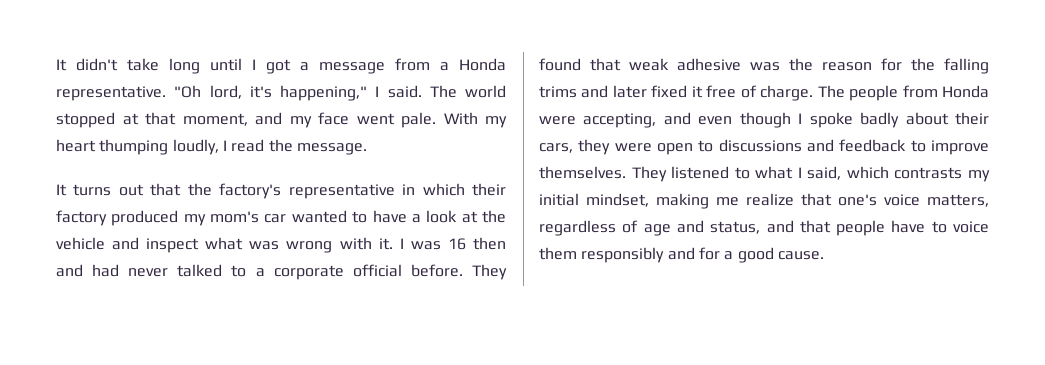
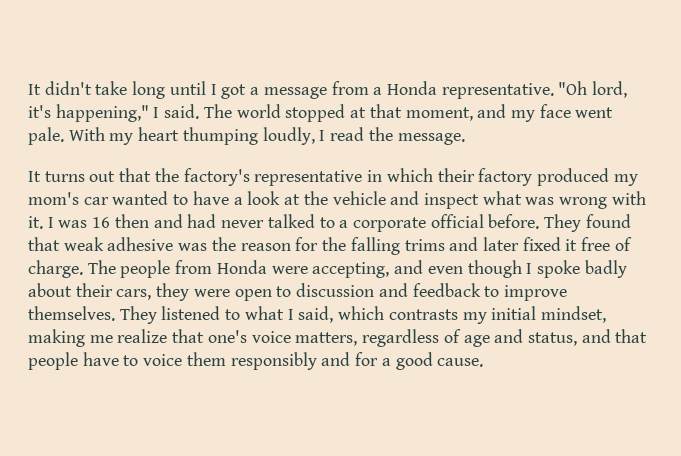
- The people from Honda were accepting, and even though I spoke badly about their cars, they were open to discussions and feedback to improve themselves.
+ The people from Honda were accepting, and even though I spoke badly about their cars, they were open to discussion and feedback to improve themselves.

